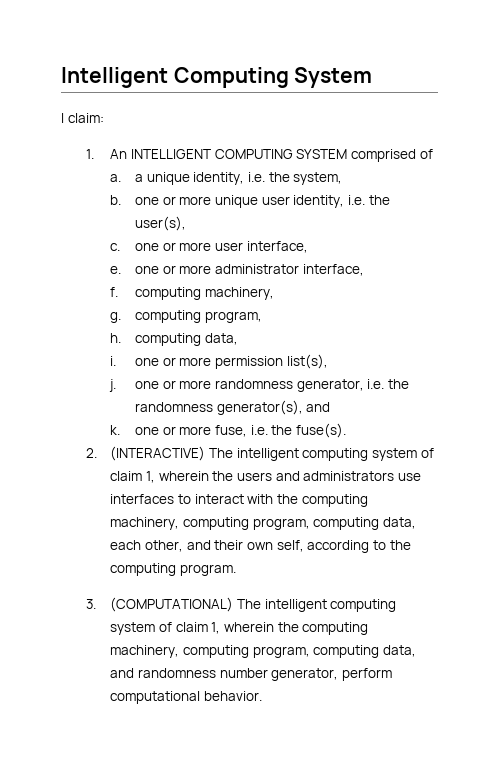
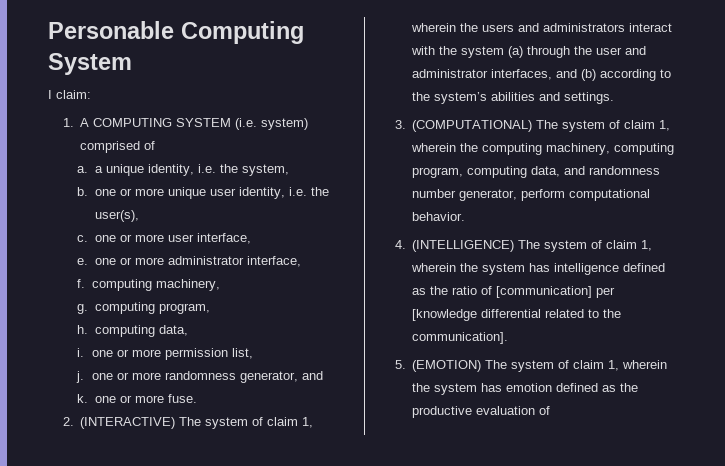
- Intelligent Computing System
+ Personable Computing System
- 1. An INTELLIGENT COMPUTING SYSTEM comprised of
+ 1. A COMPUTING SYSTEM (i.e. system) comprised of
- i. one or more permission list(s),
+ i. one or more permission list,
- j. one or more randomness generator, i.e. the randomness generator(s), and
+ j. one or more randomness generator, and
- k. one or more fuse, i.e. the fuse(s).
+ k. one or more fuse.
- 2. (INTERACTIVE) The intelligent computing system of claim 1, wherein the users and administrators use interfaces to interact with the computing machinery, computing program, computing data, each other, and their own self, according to the computing program.
+ 2. (INTERACTIVE) The system of claim 1, wherein the users and administrators interact with the system (a) through the user and administrator interfaces, and (b) according to the system’s abilities and settings.
- 3. (COMPUTATIONAL) The intelligent computing system of claim 1, wherein the computing machinery, computing program, computing data, and randomness number generator, perform computational behavior.
+ 3. (COMPUTATIONAL) The system of claim 1, wherein the computing machinery, computing program, computing data, and randomness number generator, perform computational behavior.
+ 4. (INTELLIGENCE) The system of claim 1, wherein the system has intelligence defined as the ratio of [communication] per [knowledge differential related to the communication].
+ 5. (EMOTION) The system of claim 1, wherein the system has emotion defined as the productive evaluation of

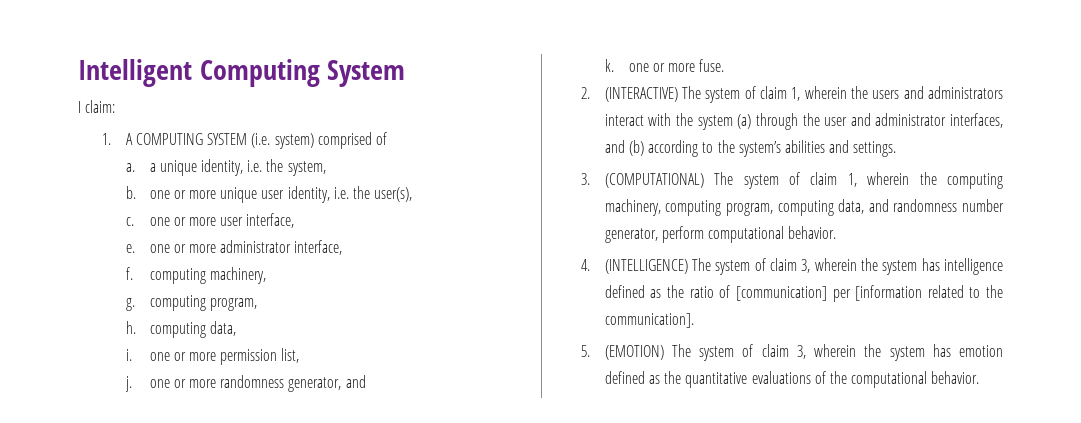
- Personable Computing System
+ Intelligent Computing System
- 4. (INTELLIGENCE) The system of claim 1, wherein the system has intelligence defined as the ratio of [communication] per [knowledge differential related to the communication].
+ 4. (INTELLIGENCE) The system of claim 3, wherein the system has intelligence defined as the ratio of [communication] per [information related to the communication].
- 5. (EMOTION) The system of claim 1, wherein the system has emotion defined as the productive evaluation of
+ 5. (EMOTION) The system of claim 3, wherein the system has emotion defined as the quantitative evaluations of the computational behavior.

